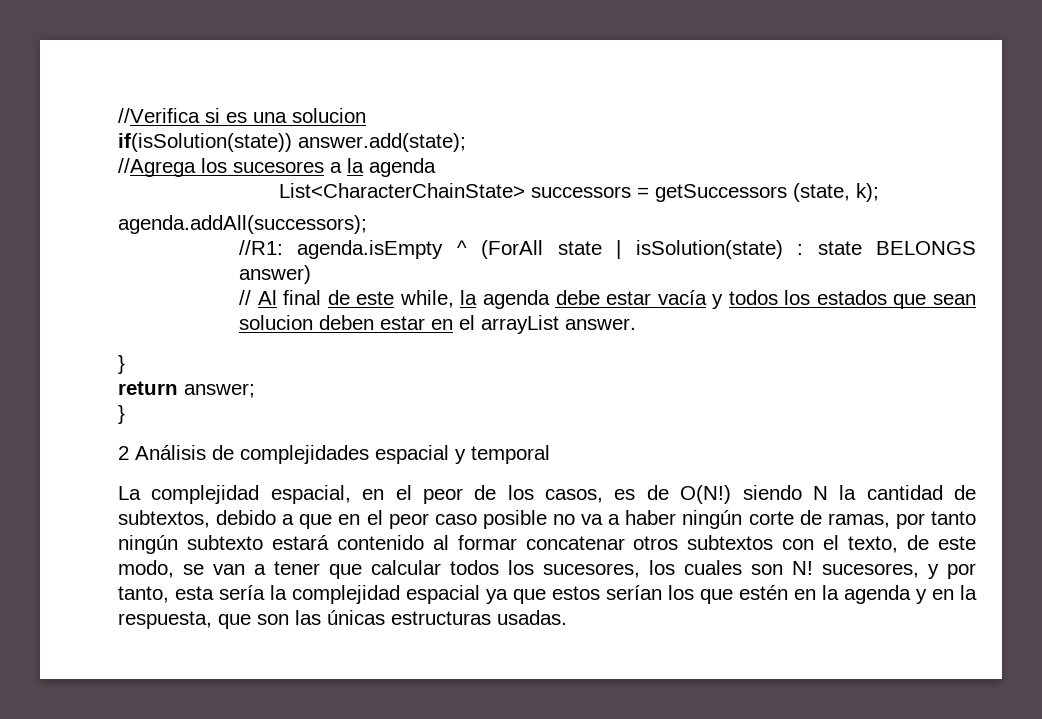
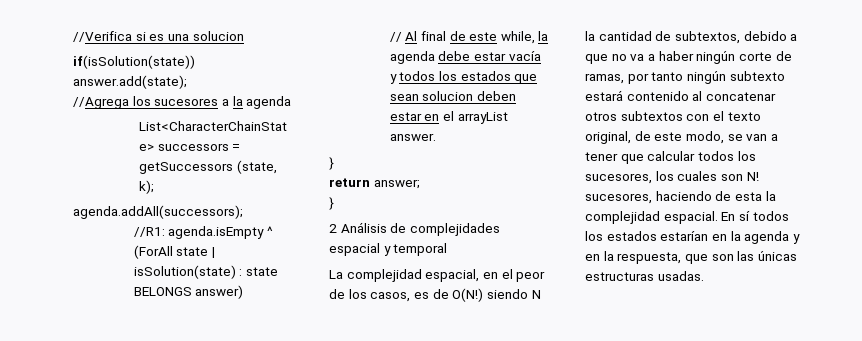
- La complejidad espacial, en el peor de los casos, es de O(N!) siendo N la cantidad de subtextos, debido a que en el peor caso posible no va a haber ningún corte de ramas, por tanto ningún subtexto estará contenido al formar concatenar otros subtextos con el texto, de este modo, se van a tener que calcular todos los sucesores, los cuales son N! sucesores, y por tanto, esta sería la complejidad espacial ya que estos serían los que estén en la agenda y en la respuesta, que son las únicas estructuras usadas.
+ La complejidad espacial, en el peor de los casos, es de O(N!) siendo N la cantidad de subtextos, debido a que no va a haber ningún corte de ramas, por tanto ningún subtexto estará contenido al concatenar otros subtextos con el texto original, de este modo, se van a tener que calcular todos los sucesores, los cuales son N! sucesores, haciendo de esta la complejidad espacial. En sí todos los estados estarían en la agenda y en la respuesta, que son las únicas estructuras usadas.

